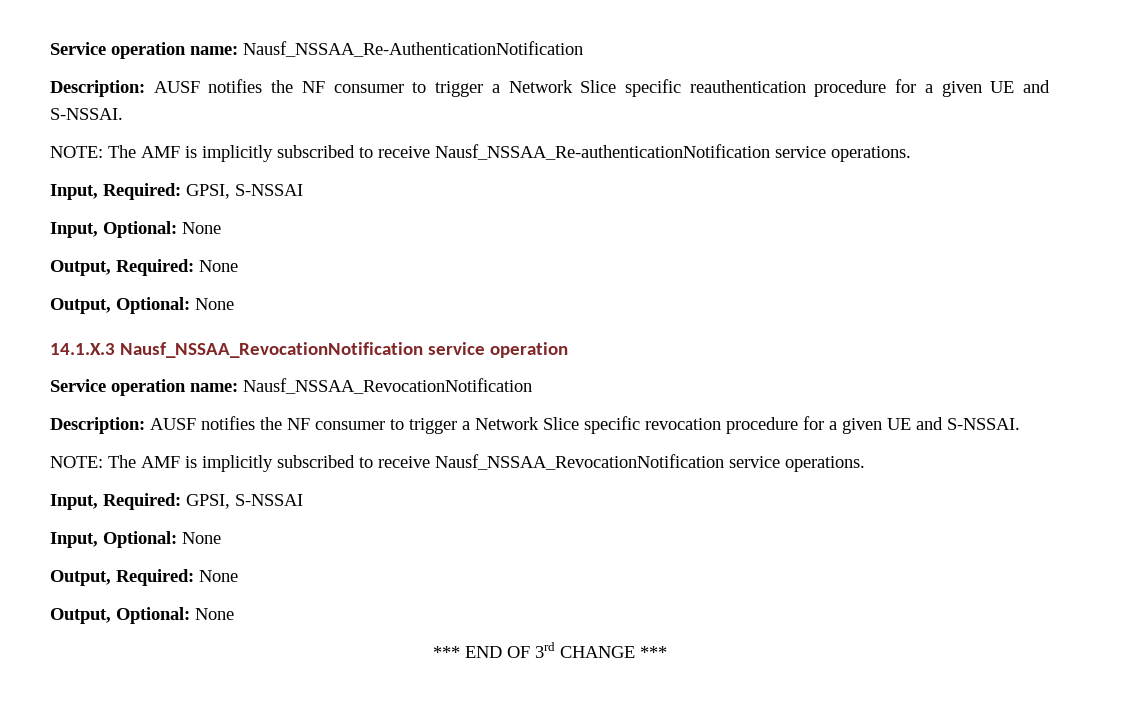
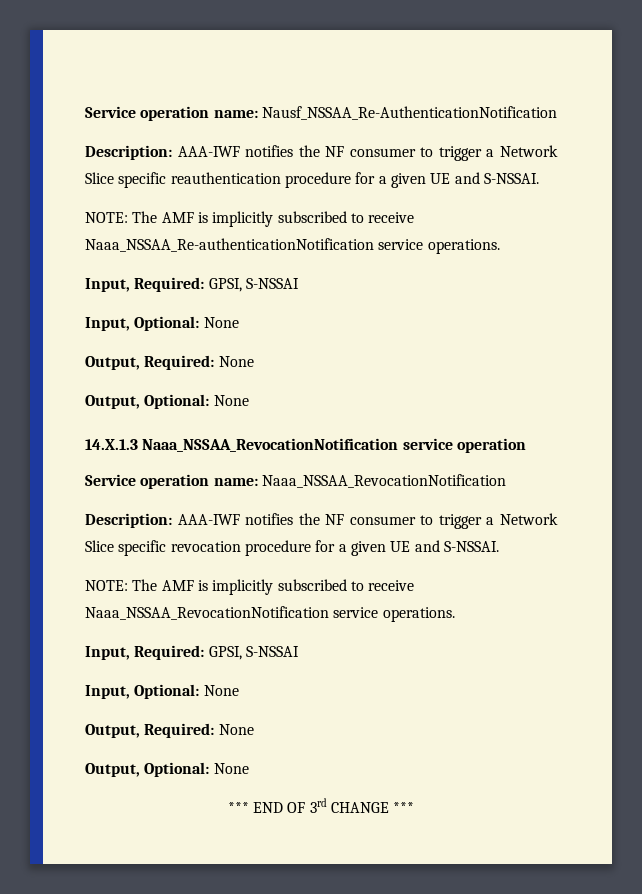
- Description: AUSF notifies the NF consumer to trigger a Network Slice specific reauthentication procedure for a given UE and S-NSSAI.
+ Description: AAA-IWF notifies the NF consumer to trigger a Network Slice specific reauthentication procedure for a given UE and S-NSSAI.
- NOTE: The AMF is implicitly subscribed to receive Nausf_NSSAA_Re-authenticationNotification service operations.
+ NOTE: The AMF is implicitly subscribed to receive Naaa_NSSAA_Re-authenticationNotification service operations.
- 14.1.X.3 Nausf_NSSAA_RevocationNotification service operation
+ 14.X.1.3 Naaa_NSSAA_RevocationNotification service operation
- Service operation name: Nausf_NSSAA_RevocationNotification
- Description: AUSF notifies the NF consumer to trigger a Network Slice specific revocation procedure for a given UE and S-NSSAI.
+ Service operation name: Naaa_NSSAA_RevocationNotification
+ Description: AAA-IWF notifies the NF consumer to trigger a Network Slice specific revocation procedure for a given UE and S-NSSAI.
- NOTE: The AMF is implicitly subscribed to receive Nausf_NSSAA_RevocationNotification service operations.
+ NOTE: The AMF is implicitly subscribed to receive Naaa_NSSAA_RevocationNotification service operations.

